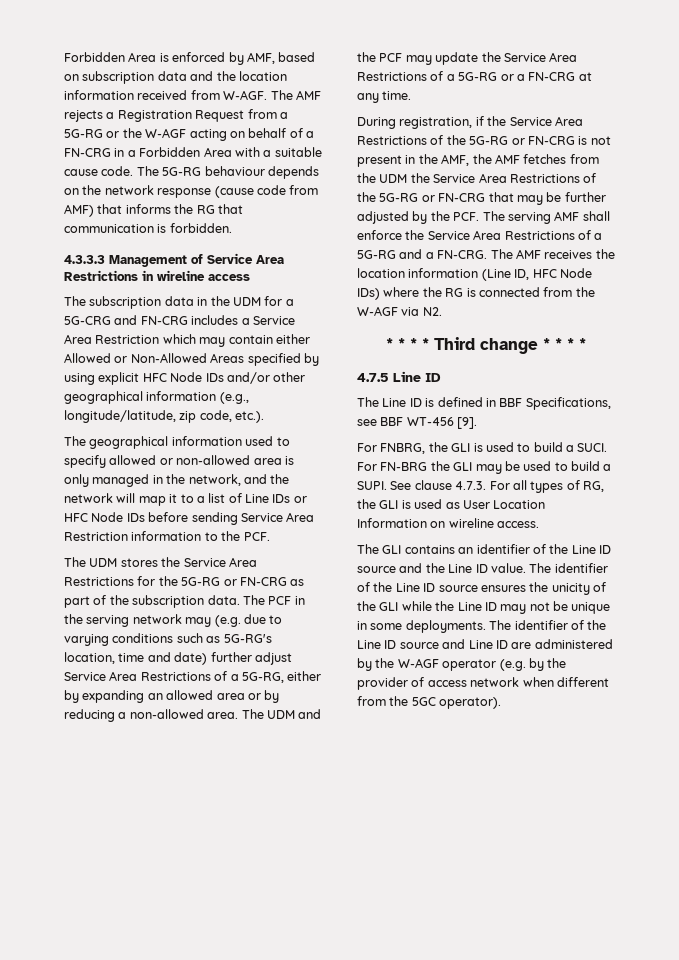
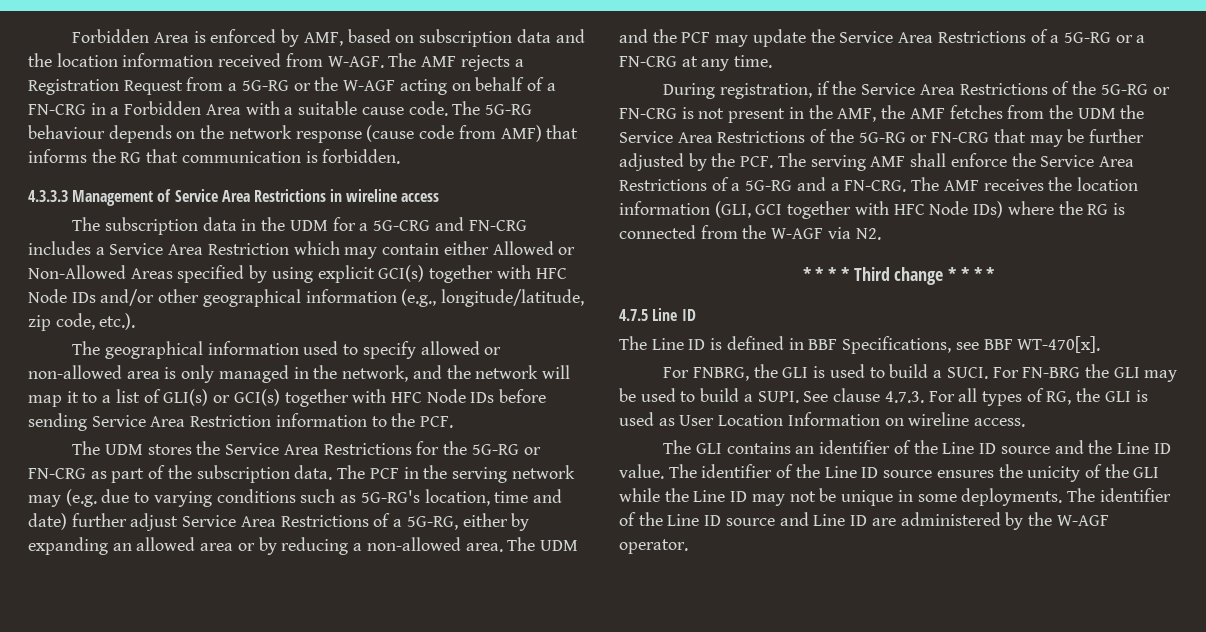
- The subscription data in the UDM for a 5G-CRG and FN-CRG includes a Service Area Restriction which may contain either Allowed or Non-Allowed Areas specified by using explicit HFC Node IDs and/or other geographical information (e.g., longitude/latitude, zip code, etc.).
+ The subscription data in the UDM for a 5G-CRG and FN-CRG includes a Service Area Restriction which may contain either Allowed or Non-Allowed Areas specified by using explicit GCI(s) together with HFC Node IDs and/or other geographical information (e.g., longitude/latitude, zip code, etc.).
- The geographical information used to specify allowed or non-allowed area is only managed in the network, and the network will map it to a list of Line IDs or HFC Node IDs before sending Service Area Restriction information to the PCF.
+ The geographical information used to specify allowed or non-allowed area is only managed in the network, and the network will map it to a list of GLI(s) or GCI(s) together with HFC Node IDs before sending Service Area Restriction information to the PCF.
- The AMF receives the location information (Line ID, HFC Node IDs) where the RG is connected from the W-AGF via N2.
+ The AMF receives the location information (GLI, GCI together with HFC Node IDs) where the RG is connected from the W-AGF via N2.
- The Line ID is defined in BBF Specifications, see BBF WT-456 [9].
+ The Line ID is defined in BBF Specifications, see BBF WT-470[x].
- The identifier of the Line ID source and Line ID are administered by the W-AGF operator (e.g. by the provider of access network when different from the 5GC operator).
+ The identifier of the Line ID source and Line ID are administered by the W-AGF operator.

